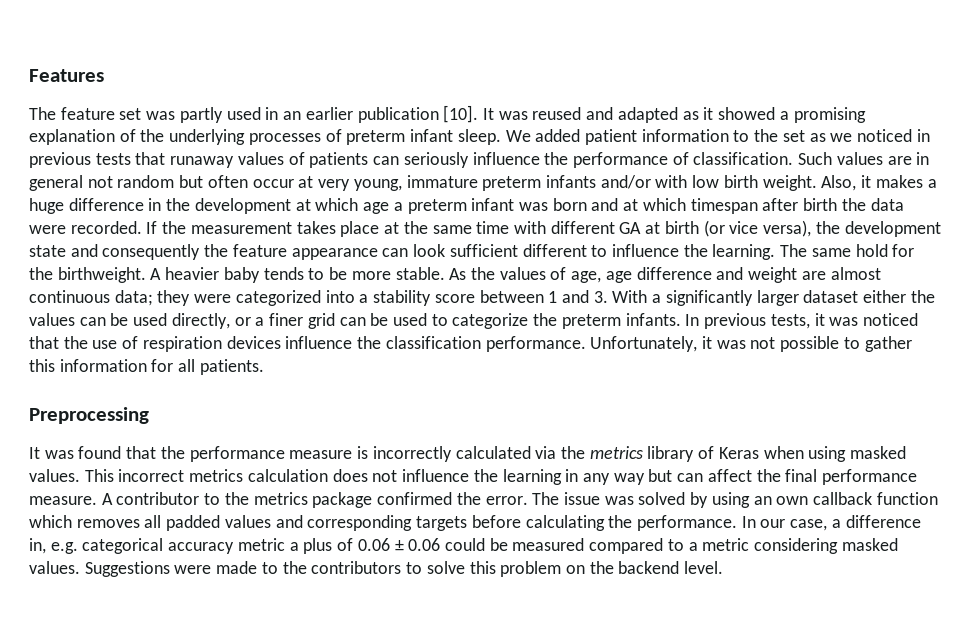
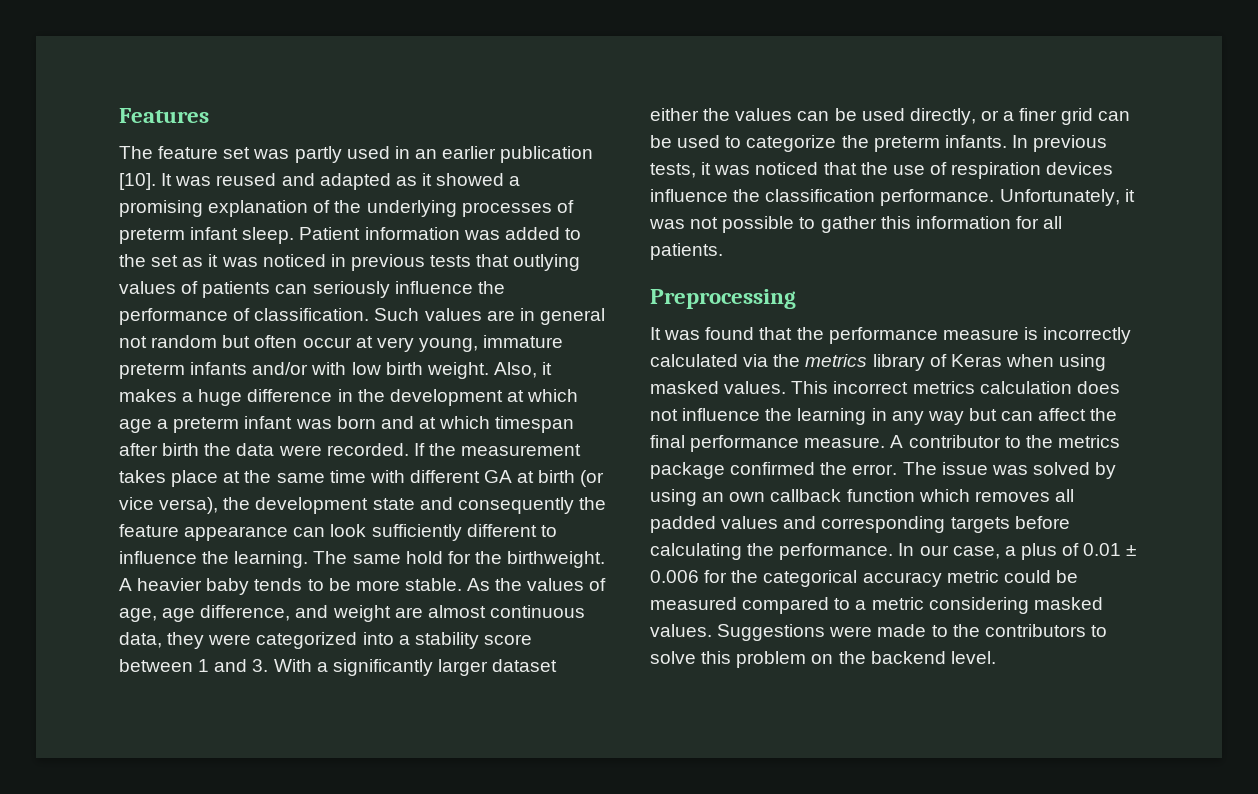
- We added patient information to the set as we noticed in previous tests that runaway values of patients can seriously influence the performance of classification.
+ Patient information was added to the set as it was noticed in previous tests that outlying values of patients can seriously influence the performance of classification.
- If the measurement takes place at the same time with different GA at birth (or vice versa), the development state and consequently the feature appearance can look sufficient different to influence the learning.
+ If the measurement takes place at the same time with different GA at birth (or vice versa), the development state and consequently the feature appearance can look sufficiently different to influence the learning.
- As the values of age, age difference and weight are almost continuous data; they were categorized into a stability score between 1 and 3. With a significantly larger dataset either the values can be used directly, or a finer grid can be used to categorize the preterm infants.
+ As the values of age, age difference, and weight are almost continuous data, they were categorized into a stability score between 1 and 3. With a significantly larger dataset either the values can be used directly, or a finer grid can be used to categorize the preterm infants.
- In our case, a difference in, e.g. categorical accuracy metric a plus of 0.06 ± 0.06 could be measured compared to a metric considering masked values.
+ In our case, a plus of 0.01 ± 0.006 for the categorical accuracy metric could be measured compared to a metric considering masked values.

